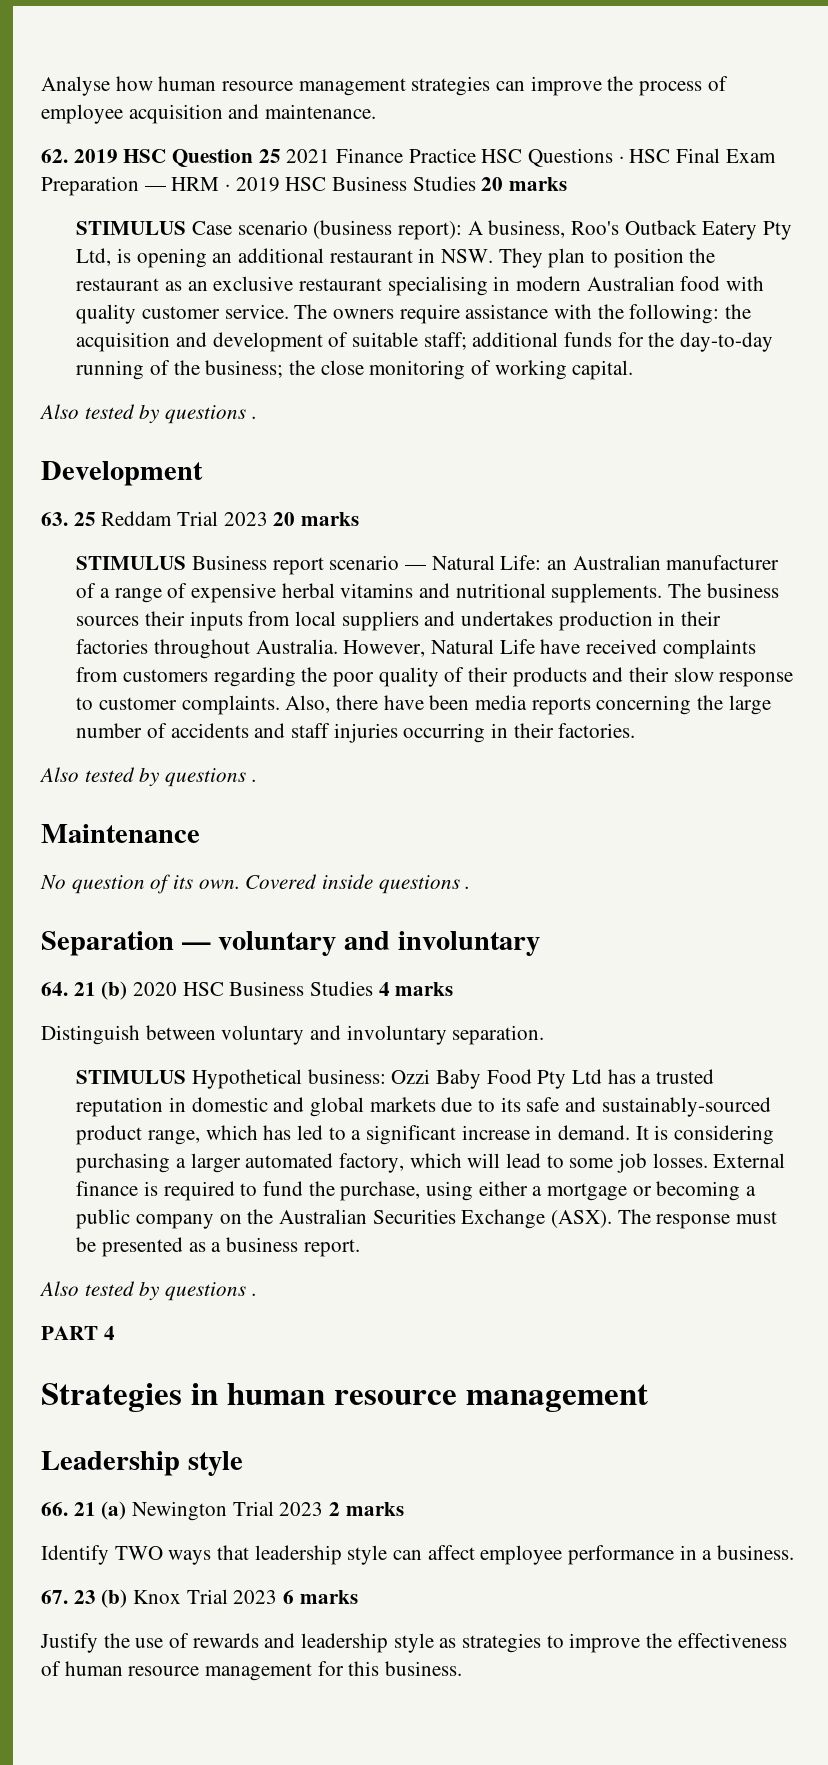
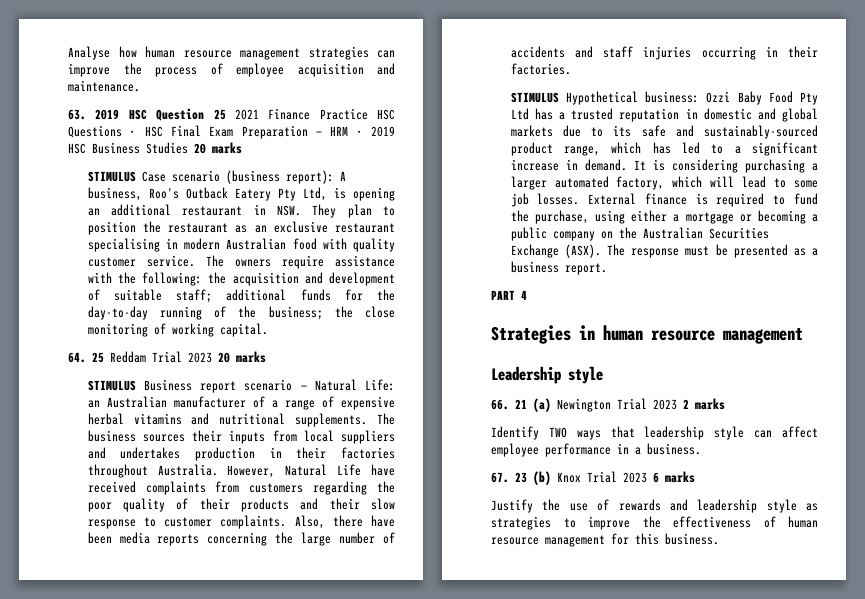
- 62. 2019 HSC Question 25 2021 Finance Practice HSC Questions · HSC Final Exam Preparation — HRM · 2019 HSC Business Studies 20 marks
+ 63. 2019 HSC Question 25 2021 Finance Practice HSC Questions · HSC Final Exam Preparation — HRM · 2019 HSC Business Studies 20 marks
  The owners require assistance with the following: the acquisition and development of suitable staff; additional funds for the day-to-day running of the business; the close monitoring of working capital.
- Also tested by questions .
- Development
- 63. 25 Reddam Trial 2023 20 marks
+ 64. 25 Reddam Trial 2023 20 marks
  Also, there have been media reports concerning the large number of accidents and staff injuries occurring in their factories.
- Also tested by questions .
- Maintenance
- No question of its own. Covered inside questions .
- Separation — voluntary and involuntary
- 64. 21 (b) 2020 HSC Business Studies 4 marks
- Distinguish between voluntary and involuntary separation.
  The response must be presented as a business report.
- Also tested by questions .

